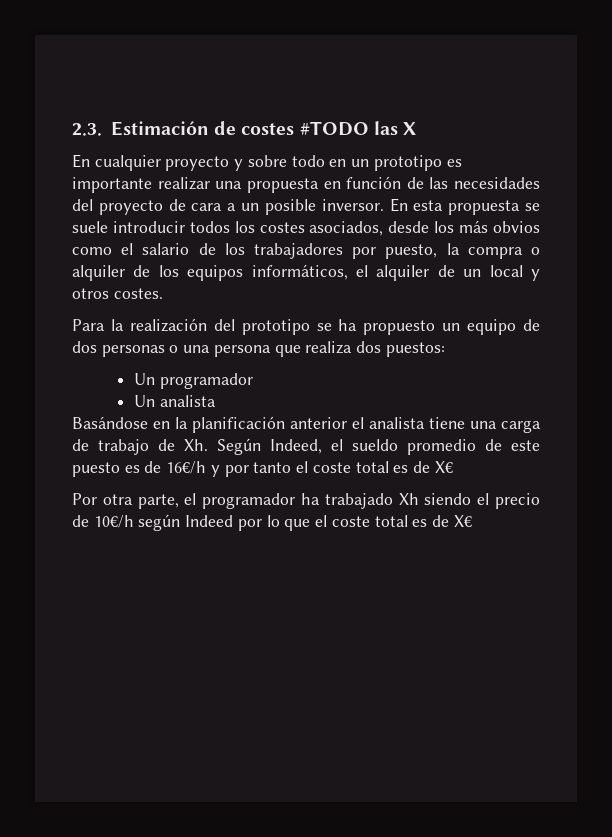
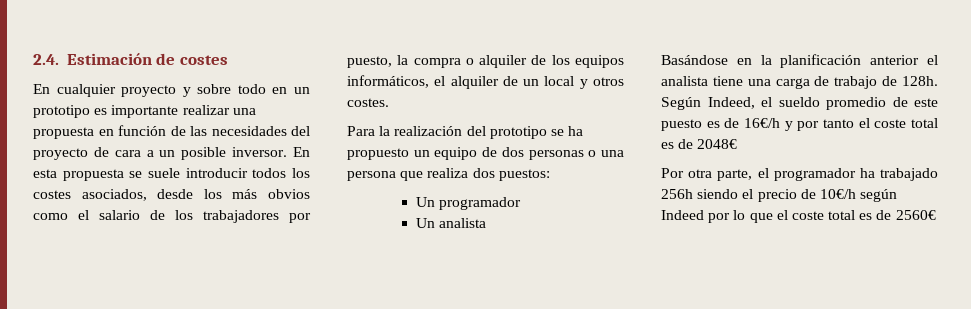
- 2.3. Estimación de costes #TODO las X
+ 2.4. Estimación de costes
- Basándose en la planificación anterior el analista tiene una carga de trabajo de Xh. Según Indeed, el sueldo promedio de este puesto es de 16€/h y por tanto el coste total es de X€
+ Basándose en la planificación anterior el analista tiene una carga de trabajo de 128h. Según Indeed, el sueldo promedio de este puesto es de 16€/h y por tanto el coste total es de 2048€
- Por otra parte, el programador ha trabajado Xh siendo el precio de 10€/h según Indeed por lo que el coste total es de X€
+ Por otra parte, el programador ha trabajado 256h siendo el precio de 10€/h según Indeed por lo que el coste total es de 2560€

